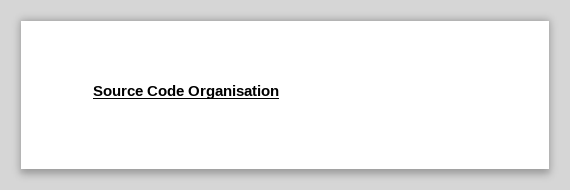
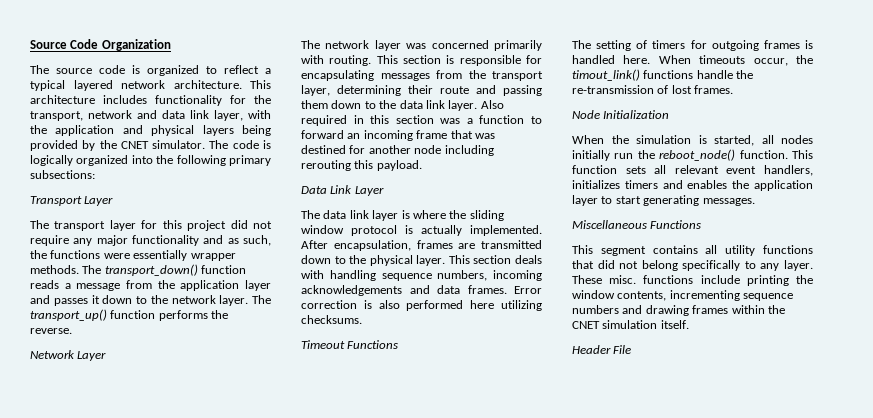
- Source Code Organisation
+ Source Code Organization
+ The source code is organized to reflect a typical layered network architecture. This architecture includes functionality for the transport, network and data link layer, with the application and physical layers being provided by the CNET simulator. The code is logically organized into the following primary subsections:
+ Transport Layer
+ The transport layer for this project did not require any major functionality and as such, the functions were essentially wrapper methods. The transport_down() function reads a message from the application layer and passes it down to the network layer. The transport_up() function performs the reverse.
+ Network Layer
+ The network layer was concerned primarily with routing. This section is responsible for encapsulating messages from the transport layer, determining their route and passing them down to the data link layer. Also required in this section was a function to forward an incoming frame that was destined for another node including rerouting this payload.
+ Data Link Layer
+ The data link layer is where the sliding window protocol is actually implemented. After encapsulation, frames are transmitted down to the physical layer. This section deals with handling sequence numbers, incoming acknowledgements and data frames. Error correction is also performed here utilizing checksums.
+ Timeout Functions
+ The setting of timers for outgoing frames is handled here. When timeouts occur, the timout_link() functions handle the re-transmission of lost frames.
+ Node Initialization
+ When the simulation is started, all nodes initially run the reboot_node() function. This function sets all relevant event handlers, initializes timers and enables the application layer to start generating messages.
+ Miscellaneous Functions
+ This segment contains all utility functions that did not belong specifically to any layer. These misc. functions include printing the window contents, incrementing sequence numbers and drawing frames within the CNET simulation itself.
+ Header File

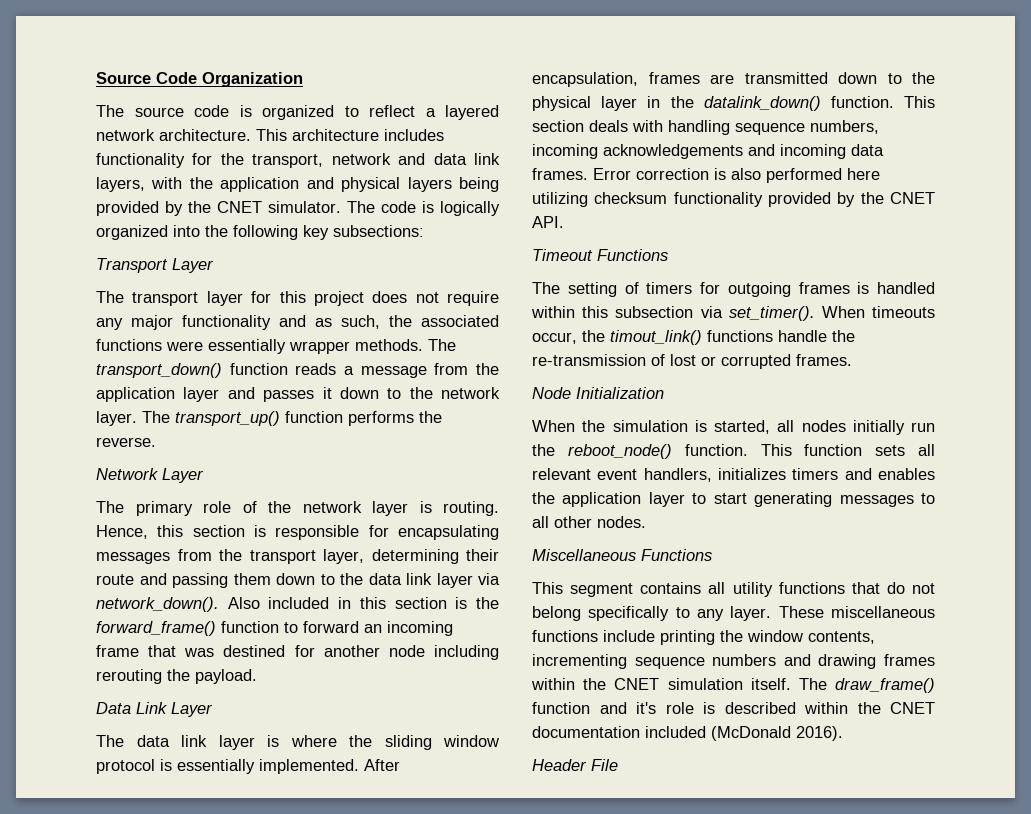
- The source code is organized to reflect a typical layered network architecture.
+ The source code is organized to reflect a layered network architecture.
- This architecture includes functionality for the transport, network and data link layer, with the application and physical layers being provided by the CNET simulator.
+ This architecture includes functionality for the transport, network and data link layers, with the application and physical layers being provided by the CNET simulator.
- The code is logically organized into the following primary subsections:
+ The code is logically organized into the following key subsections:
- The transport layer for this project did not require any major functionality and as such, the functions were essentially wrapper methods.
+ The transport layer for this project does not require any major functionality and as such, the associated functions were essentially wrapper methods.
- The network layer was concerned primarily with routing. This section is responsible for encapsulating messages from the transport layer, determining their route and passing them down to the data link layer. Also required in this section was a function to forward an incoming frame that was destined for another node including rerouting this payload.
+ The primary role of the network layer is routing. Hence, this section is responsible for encapsulating messages from the transport layer, determining their route and passing them down to the data link layer via network_down(). Also included in this section is the forward_frame() function to forward an incoming frame that was destined for another node including rerouting the payload.
- The data link layer is where the sliding window protocol is actually implemented.
+ The data link layer is where the sliding window protocol is essentially implemented.
- After encapsulation, frames are transmitted down to the physical layer.
+ After encapsulation, frames are transmitted down to the physical layer in the datalink_down() function.
- This section deals with handling sequence numbers, incoming acknowledgements and data frames.
+ This section deals with handling sequence numbers, incoming acknowledgements and incoming data frames.
- Error correction is also performed here utilizing checksums.
+ Error correction is also performed here utilizing checksum functionality provided by the CNET API.
- The setting of timers for outgoing frames is handled here.
+ The setting of timers for outgoing frames is handled within this subsection via set_timer().
- When timeouts occur, the timout_link() functions handle the re-transmission of lost frames.
+ When timeouts occur, the timout_link() functions handle the re-transmission of lost or corrupted frames.
- This function sets all relevant event handlers, initializes timers and enables the application layer to start generating messages.
+ This function sets all relevant event handlers, initializes timers and enables the application layer to start generating messages to all other nodes.
- This segment contains all utility functions that did not belong specifically to any layer.
+ This segment contains all utility functions that do not belong specifically to any layer.
- These misc. functions include printing the window contents, incrementing sequence numbers and drawing frames within the CNET simulation itself.
+ These miscellaneous functions include printing the window contents, incrementing sequence numbers and drawing frames within the CNET simulation itself. The draw_frame() function and it's role is described within the CNET documentation included (McDonald 2016).

